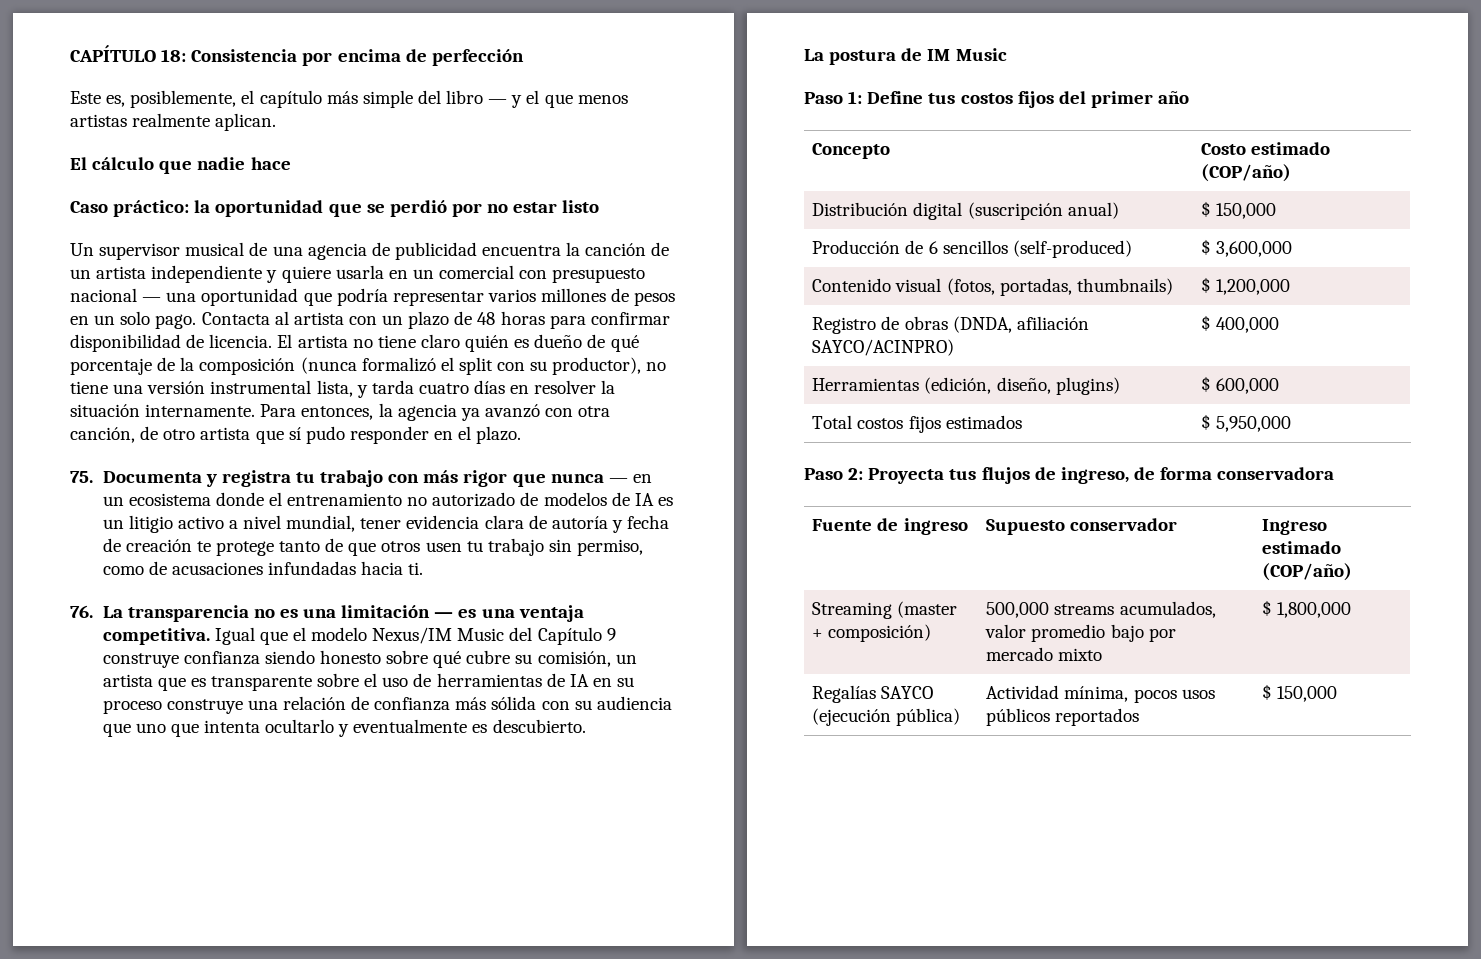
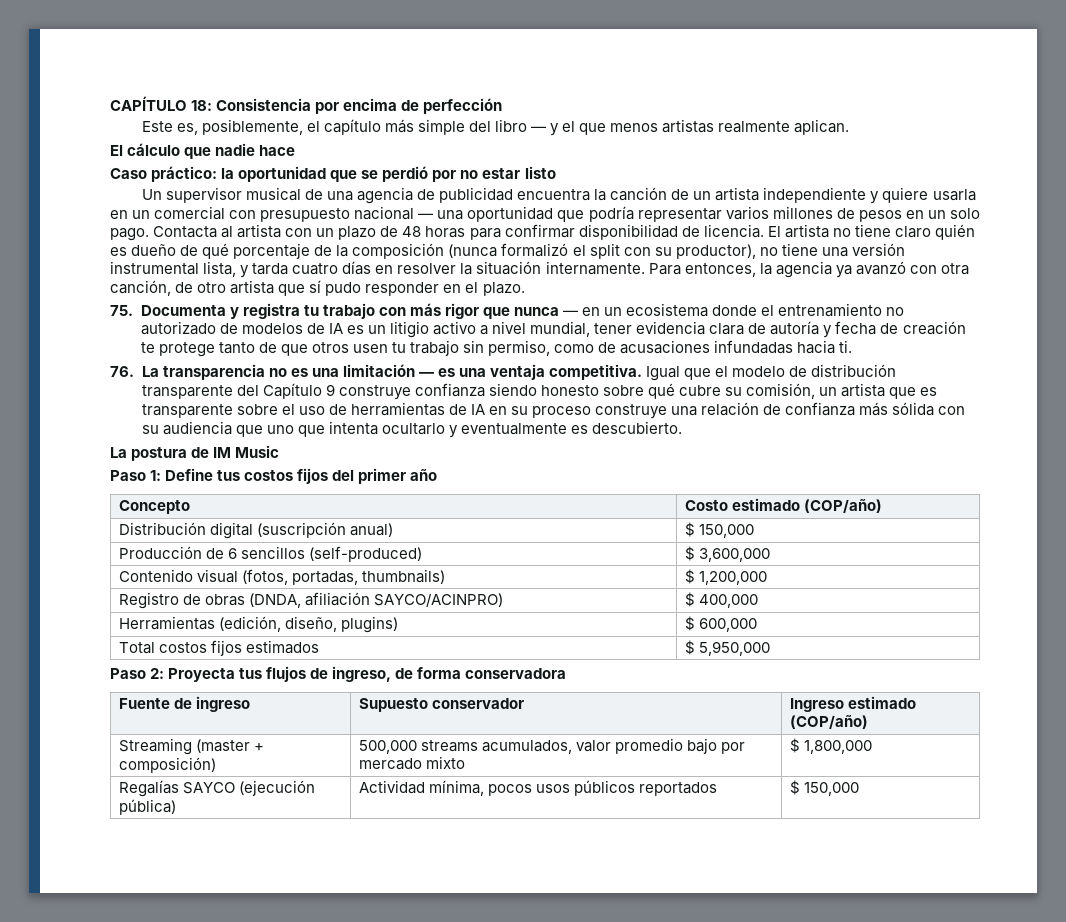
- Igual que el modelo Nexus/IM Music del Capítulo 9 construye confianza siendo honesto sobre qué cubre su comisión, un artista que es transparente sobre el uso de herramientas de IA en su proceso construye una relación de confianza más sólida con su audiencia que uno que intenta ocultarlo y eventualmente es descubierto.
+ Igual que el modelo de distribución transparente del Capítulo 9 construye confianza siendo honesto sobre qué cubre su comisión, un artista que es transparente sobre el uso de herramientas de IA en su proceso construye una relación de confianza más sólida con su audiencia que uno que intenta ocultarlo y eventualmente es descubierto.

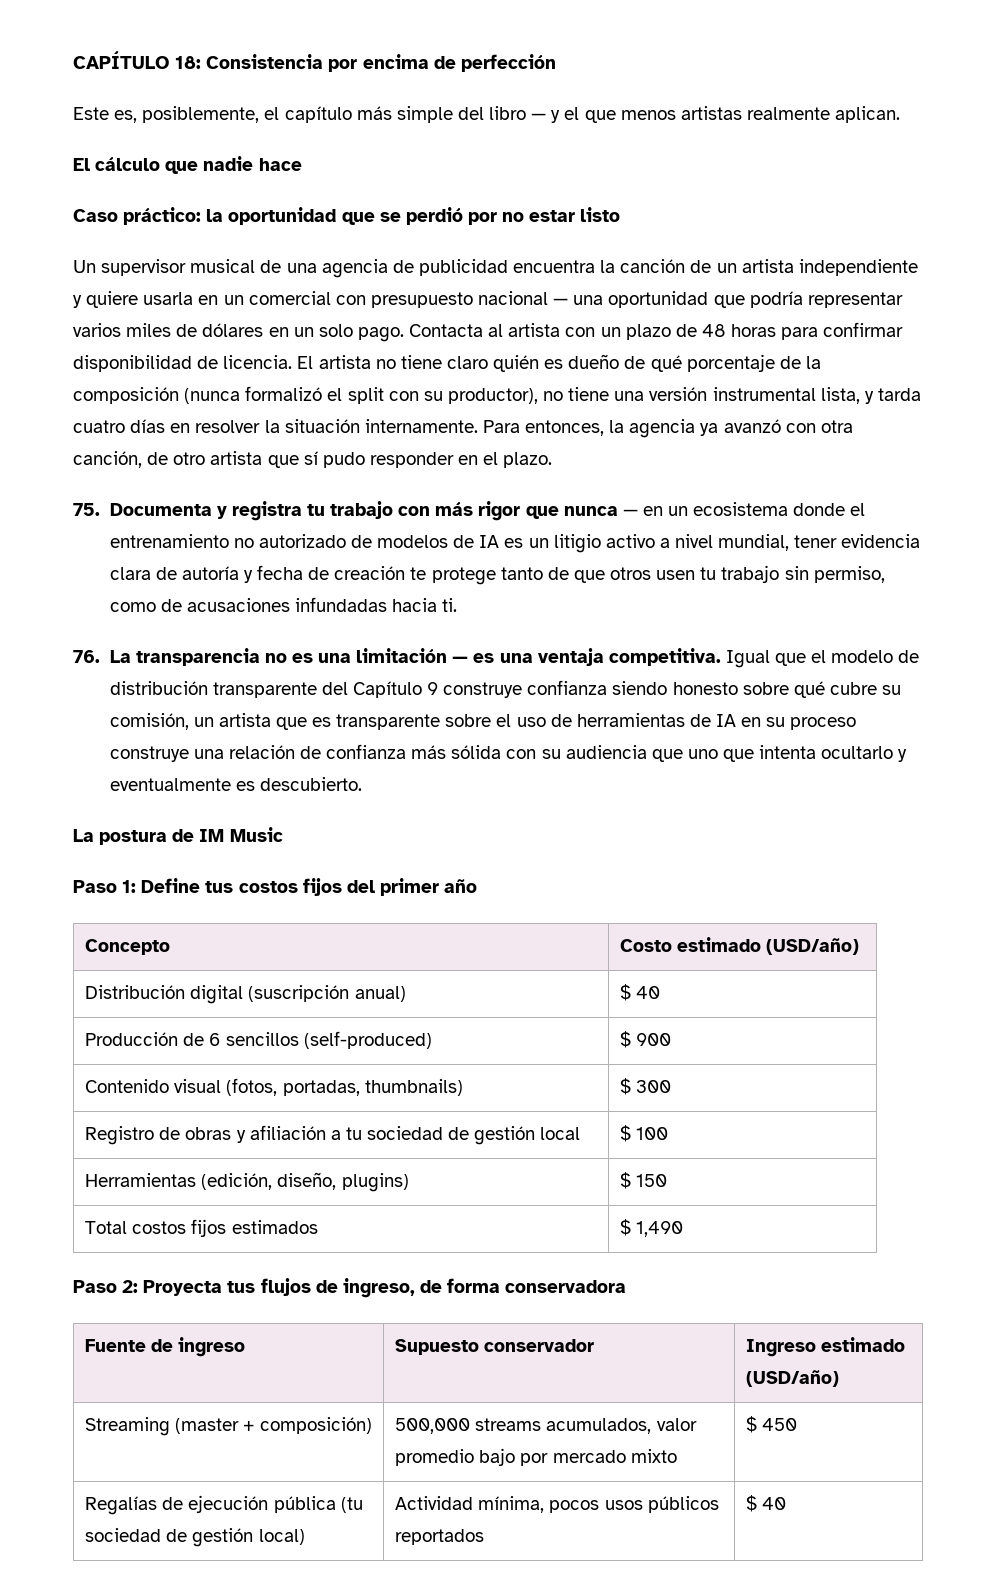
- Un supervisor musical de una agencia de publicidad encuentra la canción de un artista independiente y quiere usarla en un comercial con presupuesto nacional — una oportunidad que podría representar varios millones de pesos en un solo pago.
+ Un supervisor musical de una agencia de publicidad encuentra la canción de un artista independiente y quiere usarla en un comercial con presupuesto nacional — una oportunidad que podría representar varios miles de dólares en un solo pago.
- Concepto | Costo estimado (COP/año)
+ Concepto | Costo estimado (USD/año)
- Distribución digital (suscripción anual) | $ 150,000
+ Distribución digital (suscripción anual) | $ 40
- Producción de 6 sencillos (self-produced) | $ 3,600,000
+ Producción de 6 sencillos (self-produced) | $ 900
- Contenido visual (fotos, portadas, thumbnails) | $ 1,200,000
+ Contenido visual (fotos, portadas, thumbnails) | $ 300
- Registro de obras (DNDA, afiliación SAYCO/ACINPRO) | $ 400,000
+ Registro de obras y afiliación a tu sociedad de gestión local | $ 100
- Herramientas (edición, diseño, plugins) | $ 600,000
+ Herramientas (edición, diseño, plugins) | $ 150
- Total costos fijos estimados | $ 5,950,000
+ Total costos fijos estimados | $ 1,490
- Fuente de ingreso | Supuesto conservador | Ingreso estimado (COP/año)
+ Fuente de ingreso | Supuesto conservador | Ingreso estimado (USD/año)
- Streaming (master + composición) | 500,000 streams acumulados, valor promedio bajo por mercado mixto | $ 1,800,000
+ Streaming (master + composición) | 500,000 streams acumulados, valor promedio bajo por mercado mixto | $ 450
- Regalías SAYCO (ejecución pública) | Actividad mínima, pocos usos públicos reportados | $ 150,000
+ Regalías de ejecución pública (tu sociedad de gestión local) | Actividad mínima, pocos usos públicos reportados | $ 40

